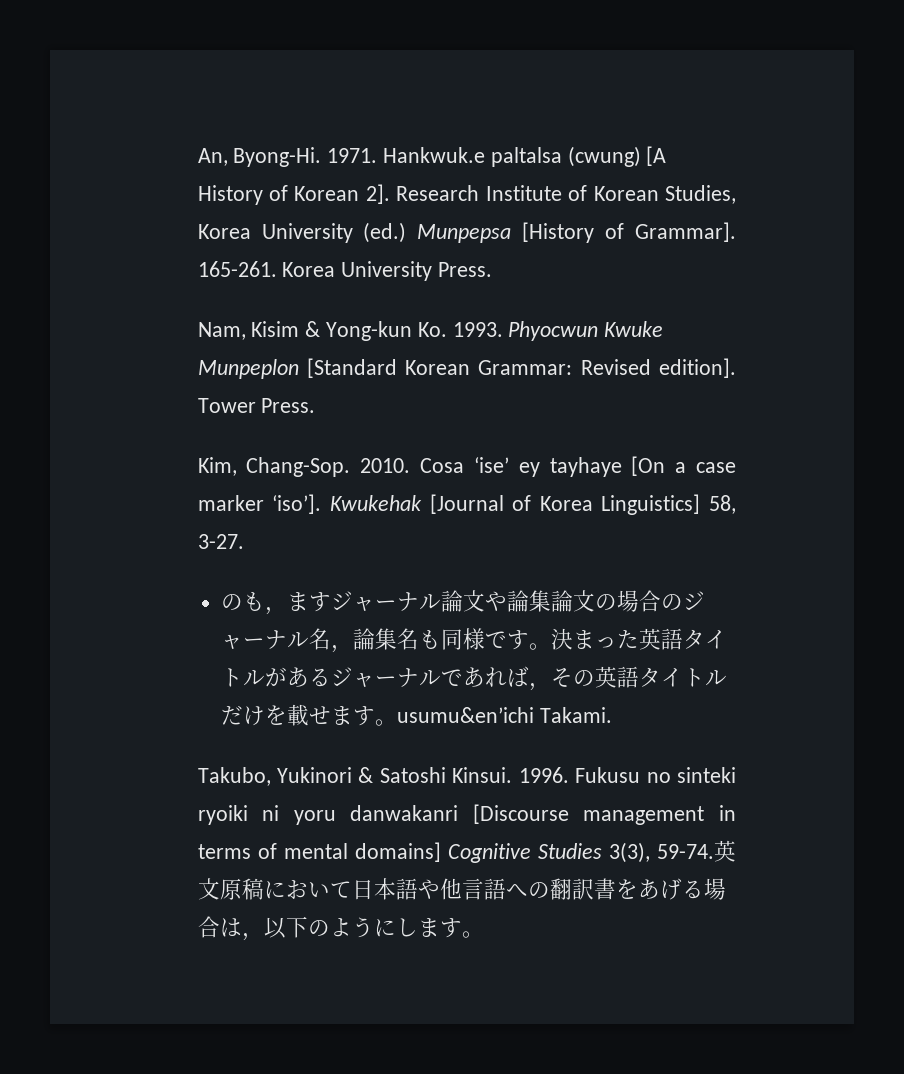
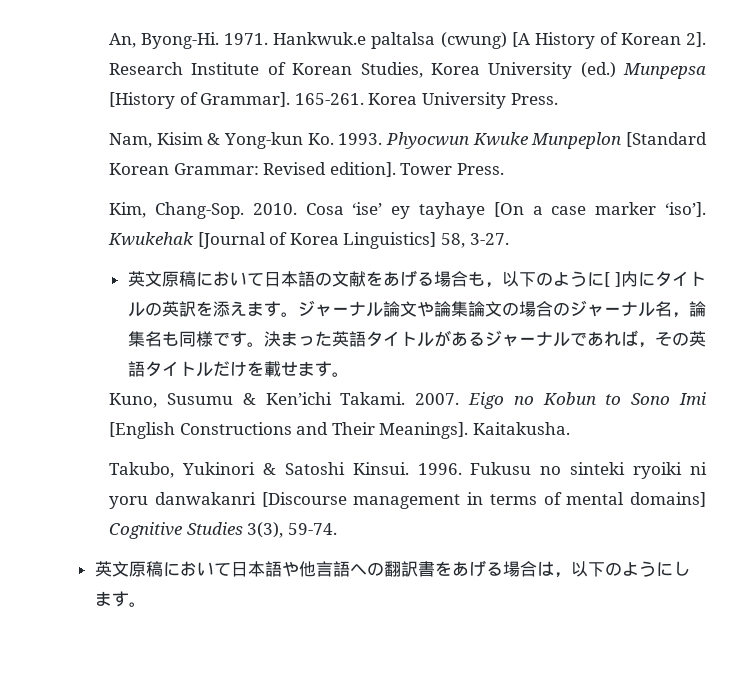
- のも，ますジャーナル論文や論集論文の場合のジャーナル名，論集名も同様です。
+ 英文原稿において日本語の文献をあげる場合も，以下のように[ ]内にタイトルの英訳を添えます。ジャーナル論文や論集論文の場合のジャーナル名，論集名も同様です。
- 決まった英語タイトルがあるジャーナルであれば，その英語タイトルだけを載せます。usumu&en’ichi Takami.
+ 決まった英語タイトルがあるジャーナルであれば，その英語タイトルだけを載せます。
+ Kuno, Susumu & Ken’ichi Takami. 2007. Eigo no Kobun to Sono Imi [English Constructions and Their Meanings]. Kaitakusha.
- Fukusu no sinteki ryoiki ni yoru danwakanri [Discourse management in terms of mental domains] Cognitive Studies 3(3), 59-74.英文原稿において日本語や他言語への翻訳書をあげる場合は，以下のようにします。
+ Fukusu no sinteki ryoiki ni yoru danwakanri [Discourse management in terms of mental domains] Cognitive Studies 3(3), 59-74.
+ 英文原稿において日本語や他言語への翻訳書をあげる場合は，以下のようにします。

